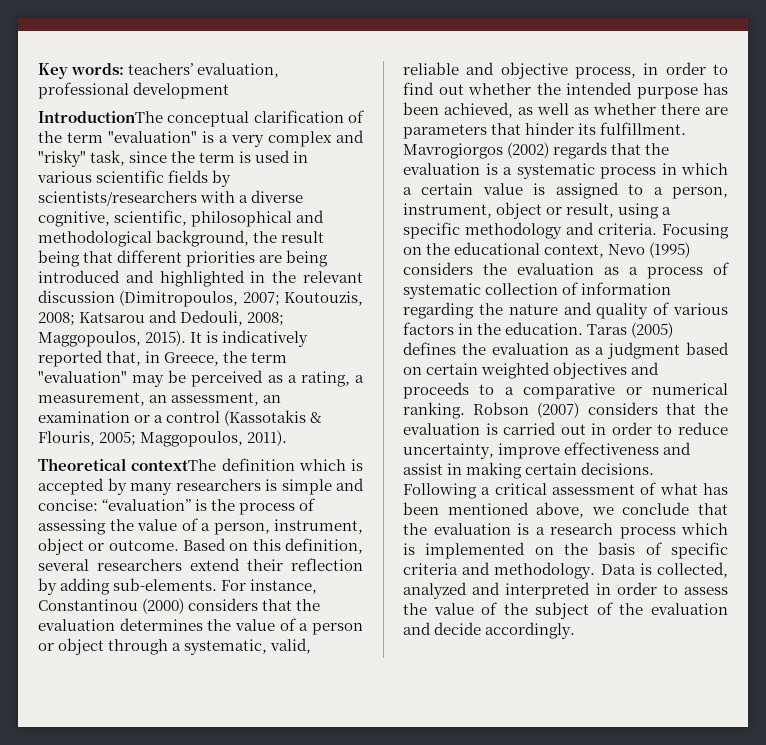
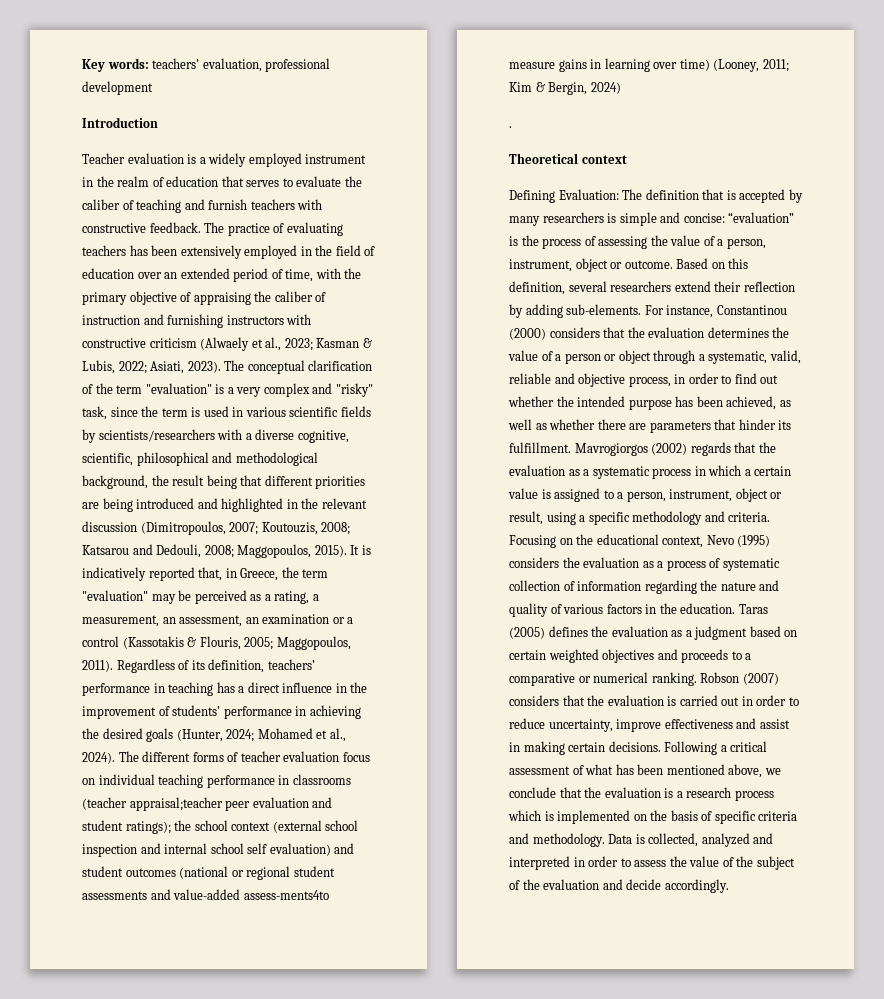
- IntroductionThe conceptual clarification of the term "evaluation" is a very complex and "risky" task, since the term is used in various scientific fields by scientists/researchers with a diverse cognitive, scientific, philosophical and methodological background, the result being that different priorities are being introduced and highlighted in the relevant discussion (Dimitropoulos, 2007; Koutouzis, 2008; Katsarou and Dedouli, 2008; Maggopoulos, 2015).
+ Introduction
+ Teacher evaluation is a widely employed instrument in the realm of education that serves to evaluate the caliber of teaching and furnish teachers with constructive feedback. The practice of evaluating teachers has been extensively employed in the field of education over an extended period of time, with the primary objective of appraising the caliber of instruction and furnishing instructors with constructive criticism (Alwaely et al., 2023; Kasman & Lubis, 2022; Asiati, 2023). The conceptual clarification of the term "evaluation" is a very complex and "risky" task, since the term is used in various scientific fields by scientists/researchers with a diverse cognitive, scientific, philosophical and methodological background, the result being that different priorities are being introduced and highlighted in the relevant discussion (Dimitropoulos, 2007; Koutouzis, 2008; Katsarou and Dedouli, 2008; Maggopoulos, 2015).
- It is indicatively reported that, in Greece, the term "evaluation" may be perceived as a rating, a measurement, an assessment, an examination or a control (Kassotakis & Flouris, 2005; Maggopoulos, 2011).
- Theoretical contextThe definition which is accepted by many researchers is simple and concise: “evaluation” is the process of assessing the value of a person, instrument, object or outcome.
+ It is indicatively reported that, in Greece, the term "evaluation" may be perceived as a rating, a measurement, an assessment, an examination or a control (Kassotakis & Flouris, 2005; Maggopoulos, 2011). Regardless of its definition, teachers’ performance in teaching has a direct influence in the improvement of students’ performance in achieving the desired goals (Hunter, 2024; Mohamed et al., 2024). The different forms of teacher evaluation focus on individual teaching performance in classrooms (teacher appraisal;teacher peer evaluation and student ratings); the school context (external school inspection and internal school self evaluation) and student outcomes (national or regional student assessments and value-added assess-ments4to measure gains in learning over time) (Looney, 2011; Kim & Bergin, 2024)
+ .
+ Theoretical context
+ Defining Evaluation: The definition that is accepted by many researchers is simple and concise: “evaluation” is the process of assessing the value of a person, instrument, object or outcome.
- Mavrogiorgos (2002) regards that the evaluation is a systematic process in which a certain value is assigned to a person, instrument, object or result, using a specific methodology and criteria.
+ Mavrogiorgos (2002) regards that the evaluation as a systematic process in which a certain value is assigned to a person, instrument, object or result, using a specific methodology and criteria.

